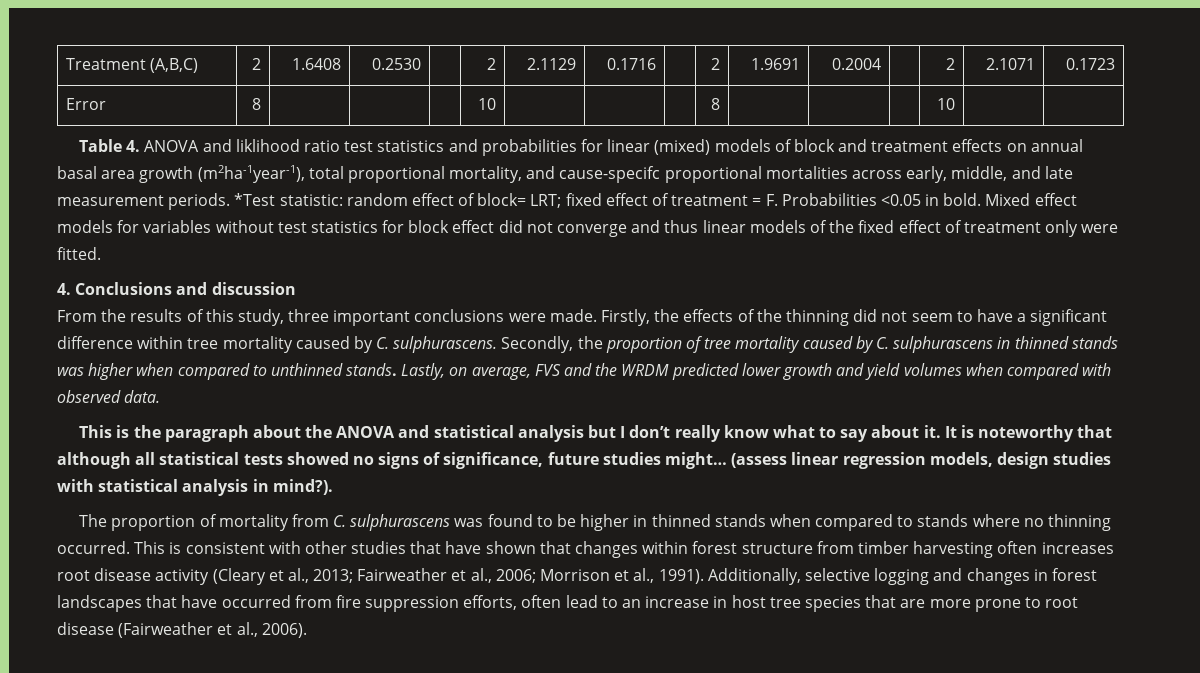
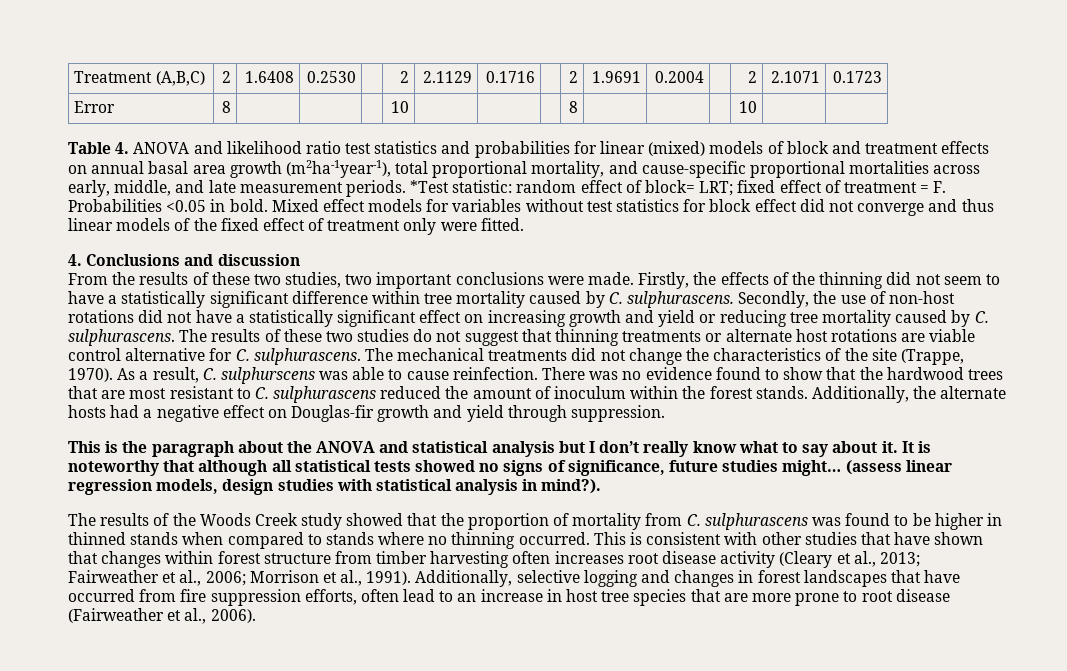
- Table 4. ANOVA and liklihood ratio test statistics and probabilities for linear (mixed) models of block and treatment effects on annual basal area growth (m2ha-1year-1), total proportional mortality, and cause-specifc proportional mortalities across early, middle, and late measurement periods.
+ Table 4. ANOVA and likelihood ratio test statistics and probabilities for linear (mixed) models of block and treatment effects on annual basal area growth (m2ha-1year-1), total proportional mortality, and cause-specific proportional mortalities across early, middle, and late measurement periods.
- From the results of this study, three important conclusions were made.
+ From the results of these two studies, two important conclusions were made.
- Firstly, the effects of the thinning did not seem to have a significant difference within tree mortality caused by C. sulphurascens.
+ Firstly, the effects of the thinning did not seem to have a statistically significant difference within tree mortality caused by C. sulphurascens.
- Secondly, the proportion of tree mortality caused by C. sulphurascens in thinned stands was higher when compared to unthinned stands. Lastly, on average, FVS and the WRDM predicted lower growth and yield volumes when compared with observed data.
+ Secondly, the use of non-host rotations did not have a statistically significant effect on increasing growth and yield or reducing tree mortality caused by C. sulphurascens. The results of these two studies do not suggest that thinning treatments or alternate host rotations are viable control alternative for C. sulphurascens. The mechanical treatments did not change the characteristics of the site (Trappe, 1970). As a result, C. sulphurscens was able to cause reinfection. There was no evidence found to show that the hardwood trees that are most resistant to C. sulphurascens reduced the amount of inoculum within the forest stands. Additionally, the alternate hosts had a negative effect on Douglas-fir growth and yield through suppression.
- The proportion of mortality from C. sulphurascens was found to be higher in thinned stands when compared to stands where no thinning occurred.
+ The results of the Woods Creek study showed that the proportion of mortality from C. sulphurascens was found to be higher in thinned stands when compared to stands where no thinning occurred.

